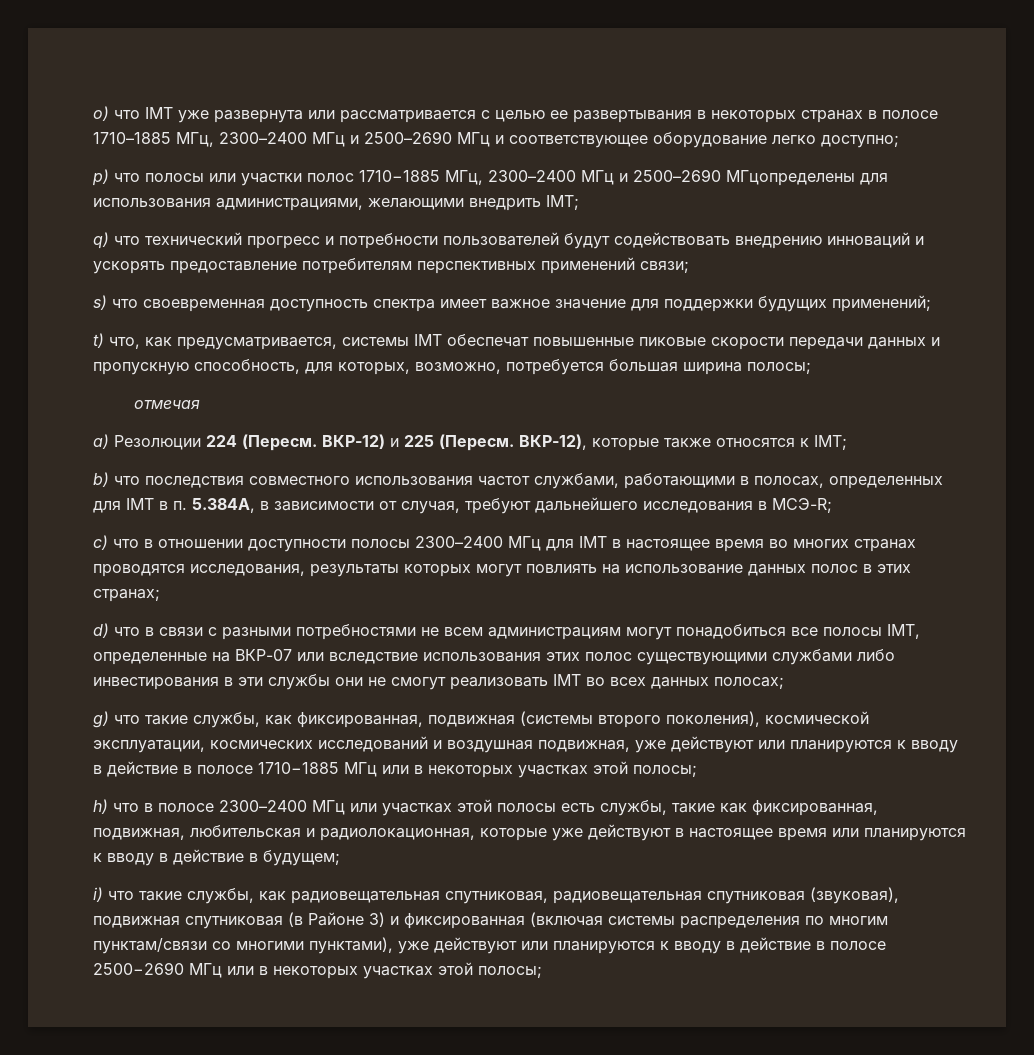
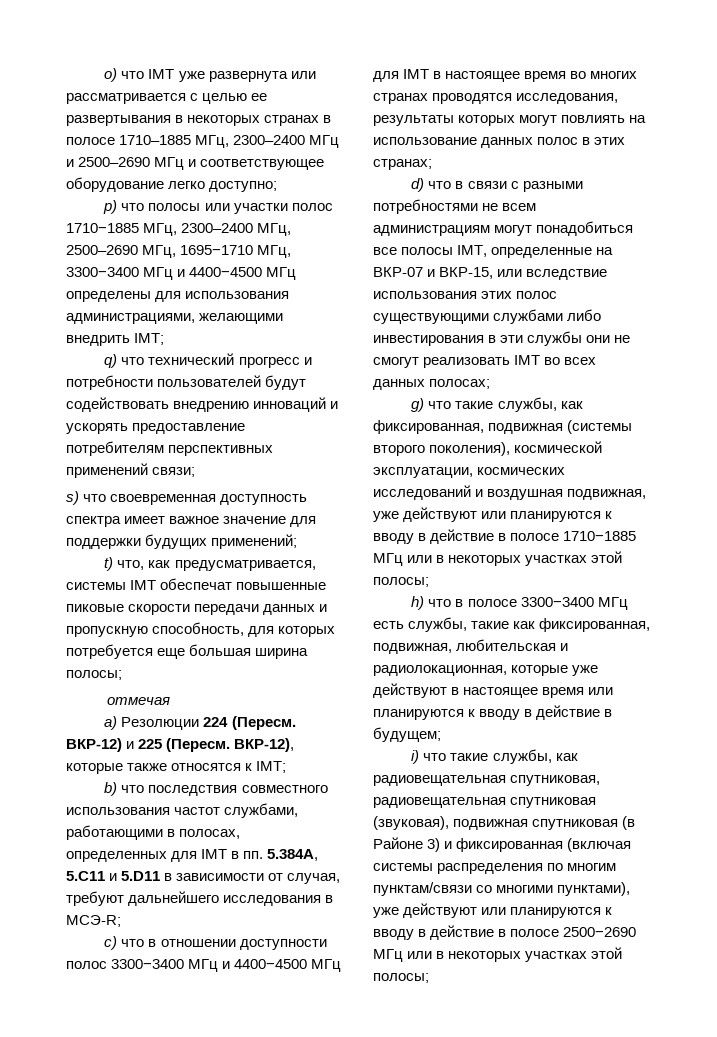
- p) что полосы или участки полос 1710−1885 МГц, 2300–2400 МГц и 2500–2690 МГцопределены для использования администрациями, желающими внедрить IMT;
+ p) что полосы или участки полос 1710−1885 МГц, 2300–2400 МГц, 2500–2690 МГц, 1695−1710 МГц, 3300−3400 МГц и 4400−4500 МГц определены для использования администрациями, желающими внедрить IMT;
- t) что, как предусматривается, системы IMT обеспечат повышенные пиковые скорости передачи данных и пропускную способность, для которых, возможно, потребуется большая ширина полосы;
+ t) что, как предусматривается, системы IMT обеспечат повышенные пиковые скорости передачи данных и пропускную способность, для которых потребуется еще большая ширина полосы;
- b) что последствия совместного использования частот службами, работающими в полосах, определенных для IMT в п. 5.384A, в зависимости от случая, требуют дальнейшего исследования в МСЭ-R;
+ b) что последствия совместного использования частот службами, работающими в полосах, определенных для IMT в пп. 5.384A, 5.C11 и 5.D11 в зависимости от случая, требуют дальнейшего исследования в МСЭ-R;
- c) что в отношении доступности полосы 2300–2400 МГц для IMT в настоящее время во многих странах проводятся исследования, результаты которых могут повлиять на использование данных полос в этих странах;
+ c) что в отношении доступности полос 3300−3400 МГц и 4400−4500 МГц для IMT в настоящее время во многих странах проводятся исследования, результаты которых могут повлиять на использование данных полос в этих странах;
- d) что в связи с разными потребностями не всем администрациям могут понадобиться все полосы IMT, определенные на ВКР-07 или вследствие использования этих полос существующими службами либо инвестирования в эти службы они не смогут реализовать IMT во всех данных полосах;
+ d) что в связи с разными потребностями не всем администрациям могут понадобиться все полосы IMT, определенные на ВКР-07 и ВКР-15, или вследствие использования этих полос существующими службами либо инвестирования в эти службы они не смогут реализовать IMT во всех данных полосах;
- h) что в полосе 2300–2400 МГц или участках этой полосы есть службы, такие как фиксированная, подвижная, любительская и радиолокационная, которые уже действуют в настоящее время или планируются к вводу в действие в будущем;
+ h) что в полосе 3300−3400 МГц есть службы, такие как фиксированная, подвижная, любительская и радиолокационная, которые уже действуют в настоящее время или планируются к вводу в действие в будущем;

